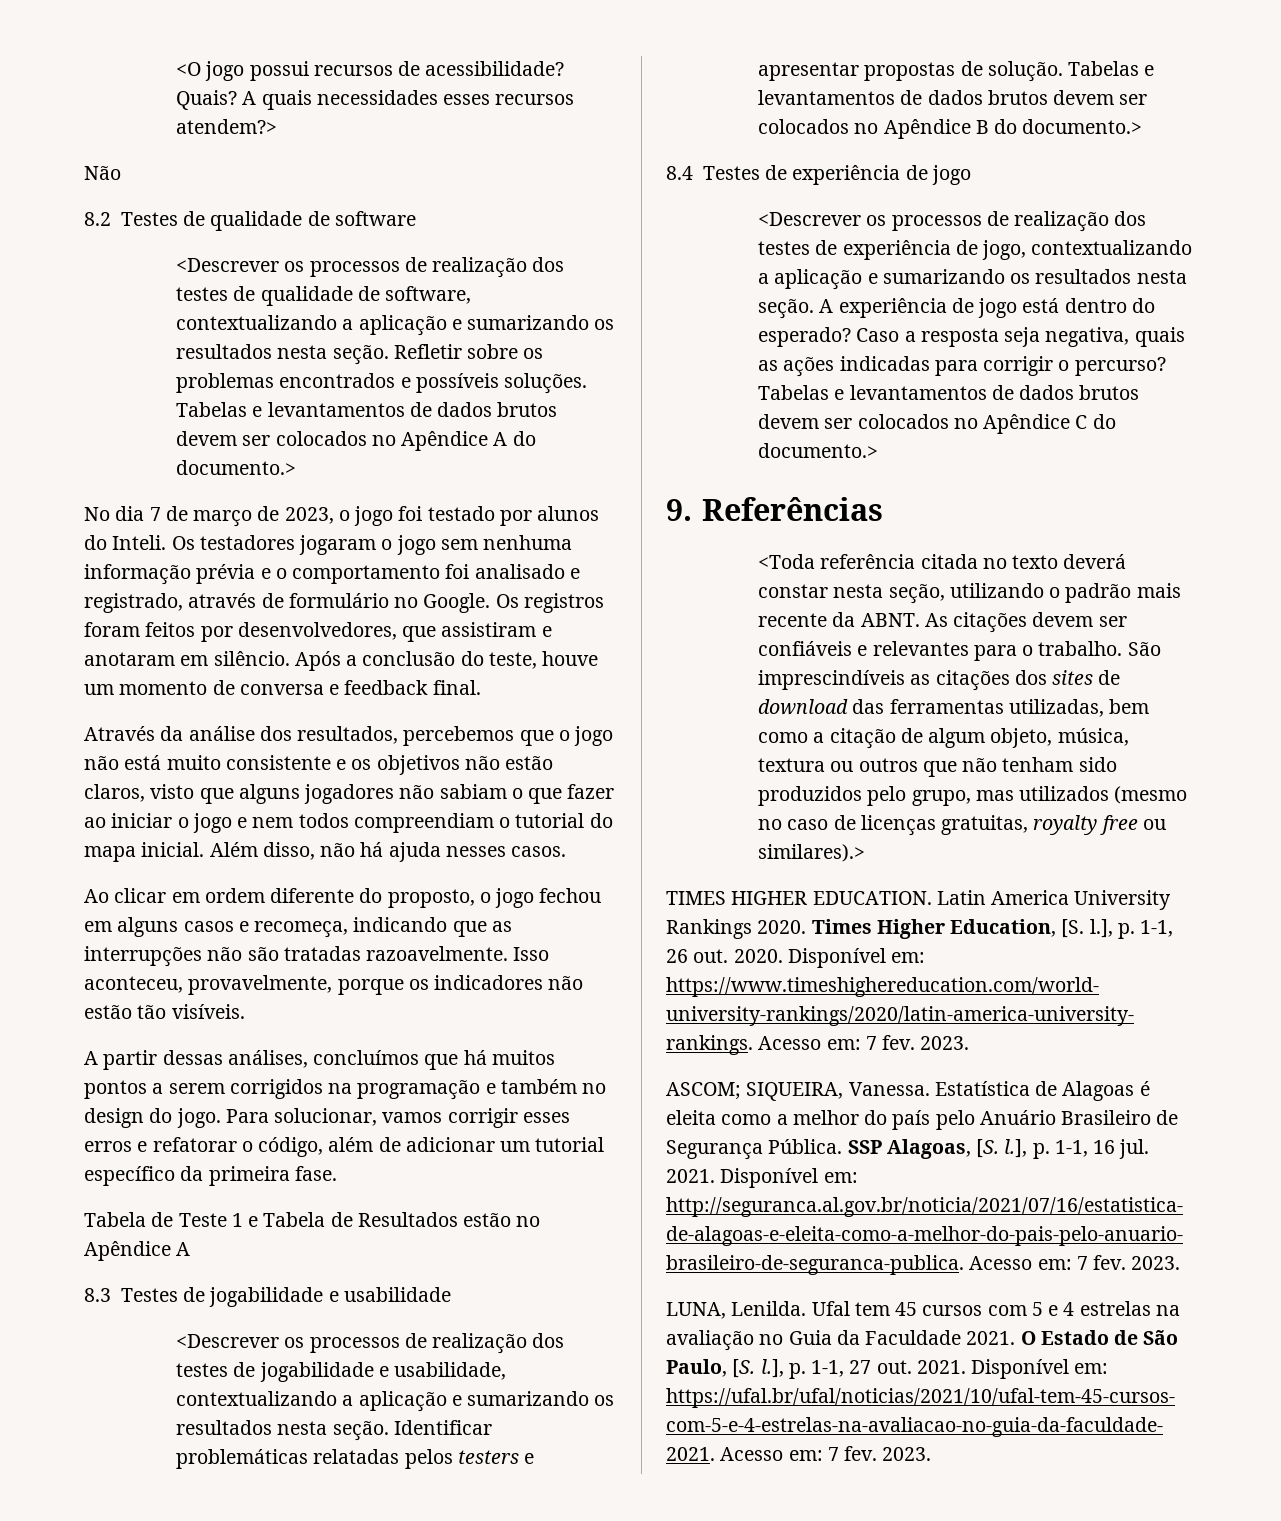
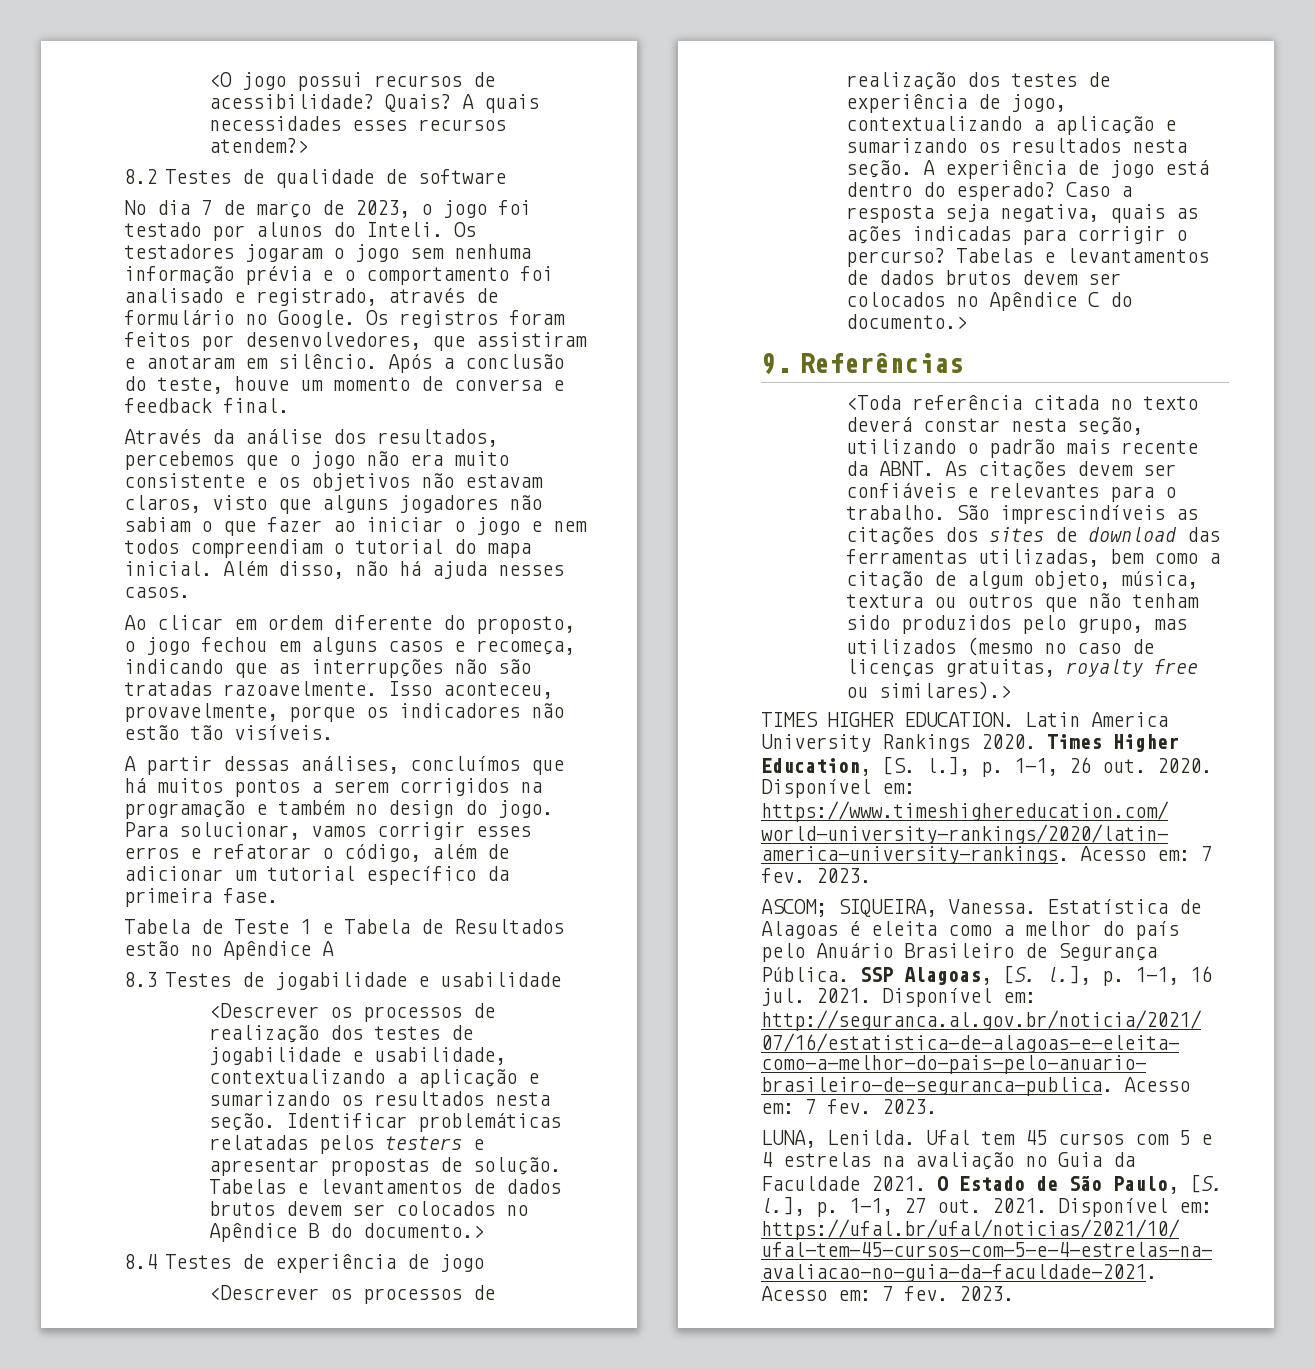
- Não
- <Descrever os processos de realização dos testes de qualidade de software, contextualizando a aplicação e sumarizando os resultados nesta seção. Refletir sobre os problemas encontrados e possíveis soluções. Tabelas e levantamentos de dados brutos devem ser colocados no Apêndice A do documento.>
- Através da análise dos resultados, percebemos que o jogo não está muito consistente e os objetivos não estão claros, visto que alguns jogadores não sabiam o que fazer ao iniciar o jogo e nem todos compreendiam o tutorial do mapa inicial.
+ Através da análise dos resultados, percebemos que o jogo não era muito consistente e os objetivos não estavam claros, visto que alguns jogadores não sabiam o que fazer ao iniciar o jogo e nem todos compreendiam o tutorial do mapa inicial.

